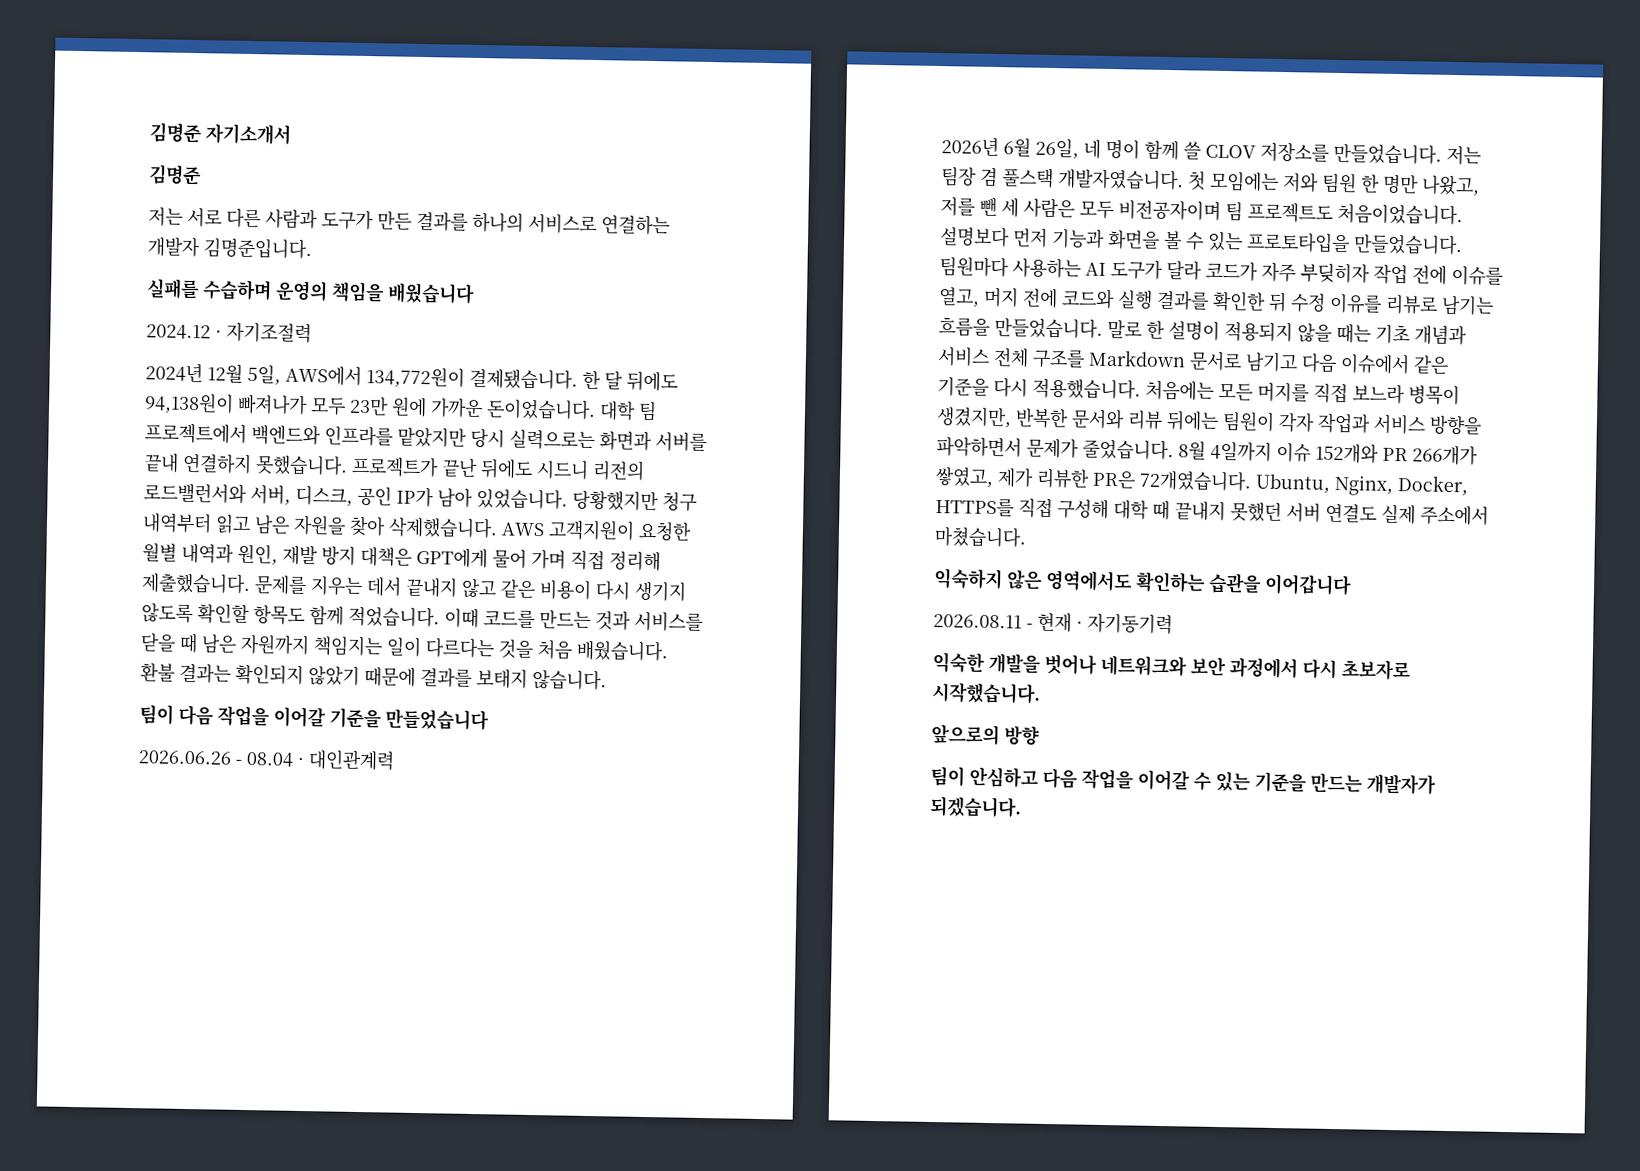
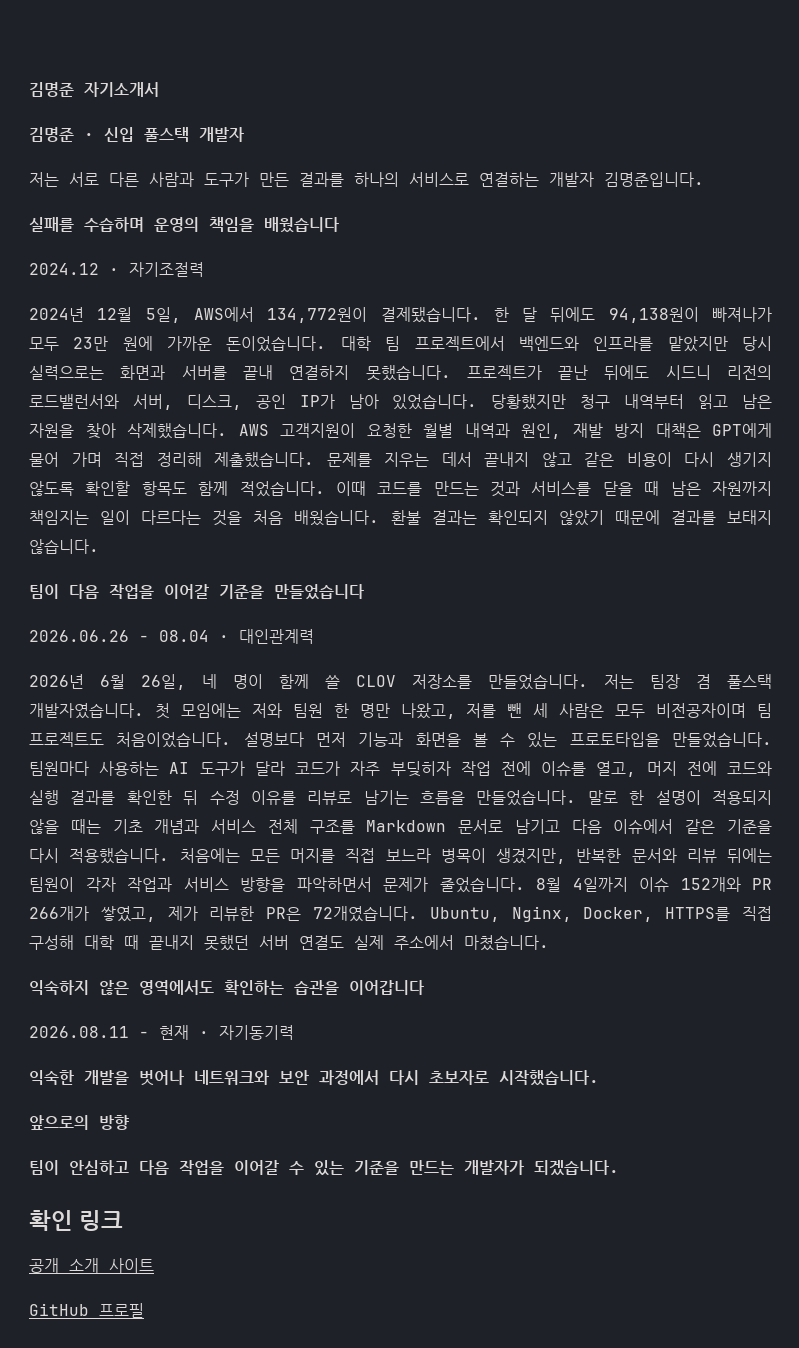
  김명준 자기소개서
- 김명준
+ 김명준 · 신입 풀스택 개발자
+ 확인 링크
+ 공개 소개 사이트
+ GitHub 프로필

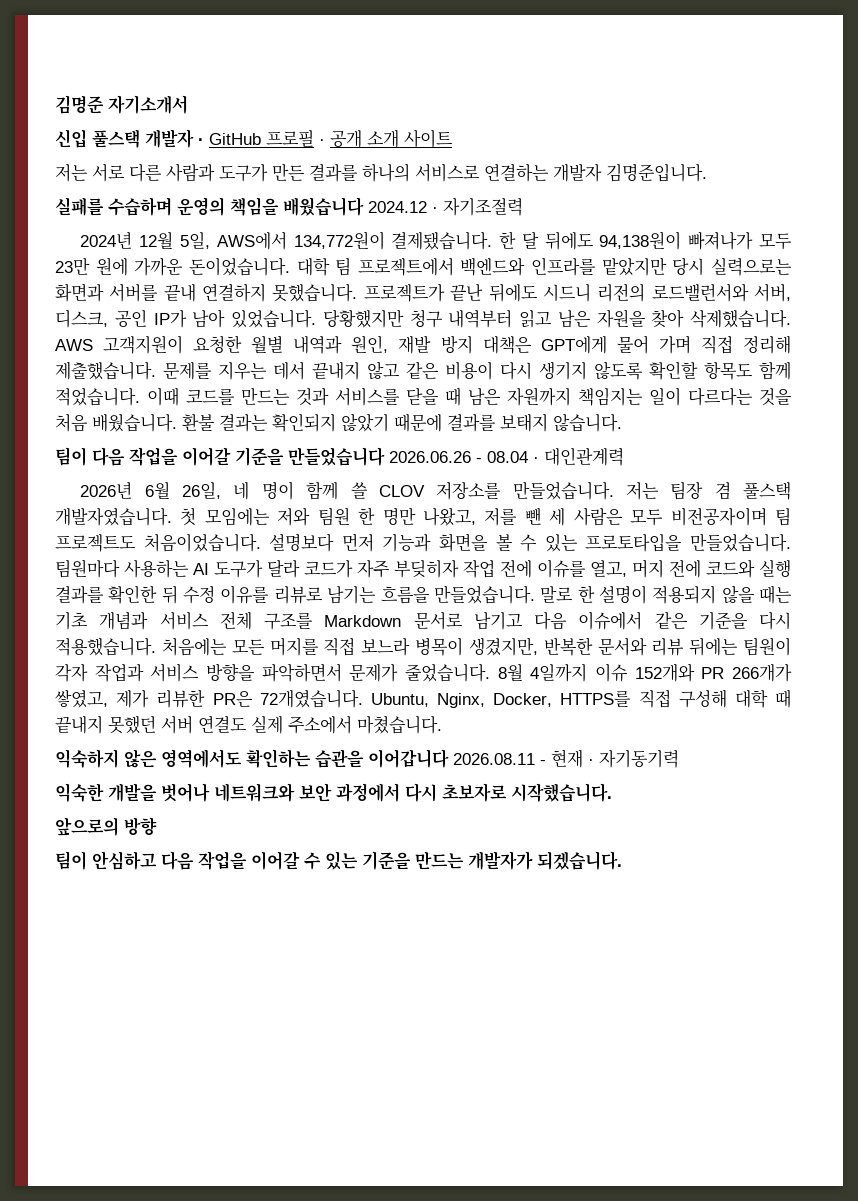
- 김명준 · 신입 풀스택 개발자
+ 신입 풀스택 개발자 · GitHub 프로필 · 공개 소개 사이트
- 실패를 수습하며 운영의 책임을 배웠습니다
- 2024.12 · 자기조절력
+ 실패를 수습하며 운영의 책임을 배웠습니다 2024.12 · 자기조절력
- 팀이 다음 작업을 이어갈 기준을 만들었습니다
- 2026.06.26 - 08.04 · 대인관계력
+ 팀이 다음 작업을 이어갈 기준을 만들었습니다 2026.06.26 - 08.04 · 대인관계력
- 익숙하지 않은 영역에서도 확인하는 습관을 이어갑니다
- 2026.08.11 - 현재 · 자기동기력
+ 익숙하지 않은 영역에서도 확인하는 습관을 이어갑니다 2026.08.11 - 현재 · 자기동기력
- 확인 링크
- 공개 소개 사이트
- GitHub 프로필

